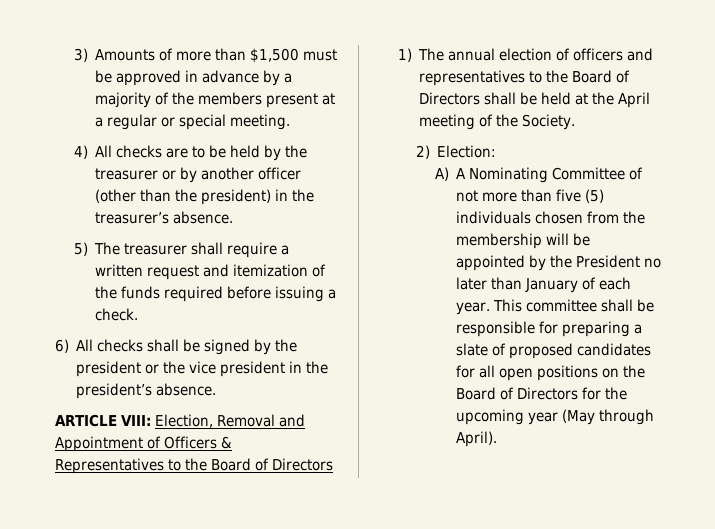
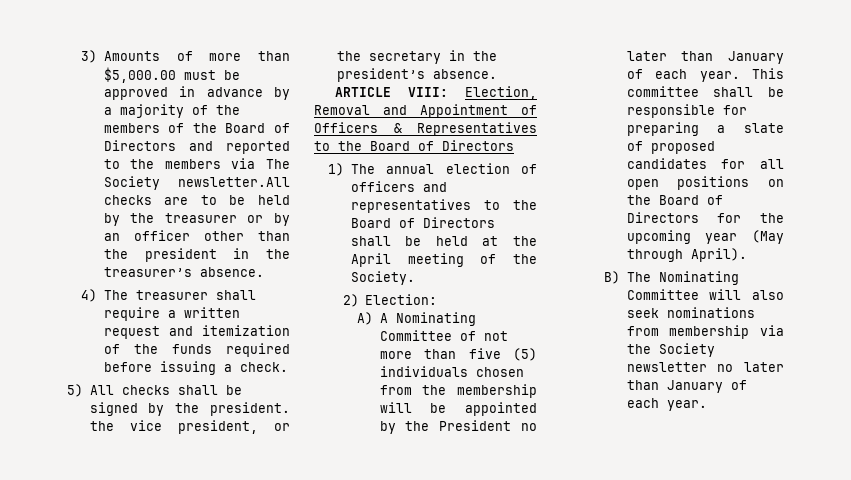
- 3) Amounts of more than $1,500 must be approved in advance by a majority of the members present at a regular or special meeting.
- 4) All checks are to be held by the treasurer or by another officer (other than the president) in the treasurer’s absence.
+ 3) Amounts of more than $5,000.00 must be approved in advance by a majority of the members of the Board of Directors and reported to the members via The Society newsletter.All checks are to be held by the treasurer or by an officer other than the president in the treasurer’s absence.
- 5) The treasurer shall require a written request and itemization of the funds required before issuing a check.
+ 4) The treasurer shall require a written request and itemization of the funds required before issuing a check.
- 6) All checks shall be signed by the president or the vice president in the president’s absence.
+ 5) All checks shall be signed by the president. the vice president, or the secretary in the president’s absence.
+ B) The Nominating Committee will also seek nominations from membership via the Society newsletter no later than January of each year.

